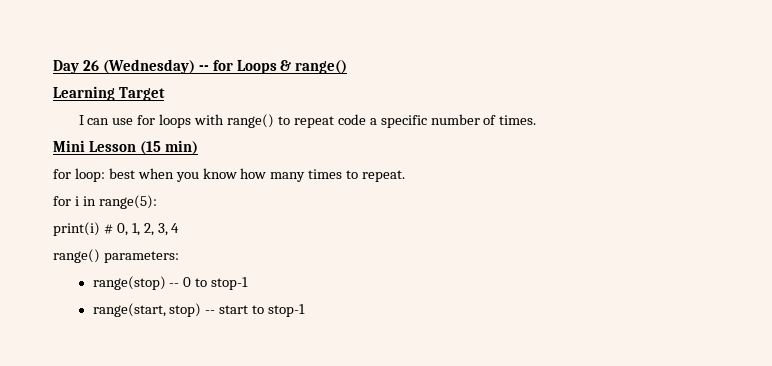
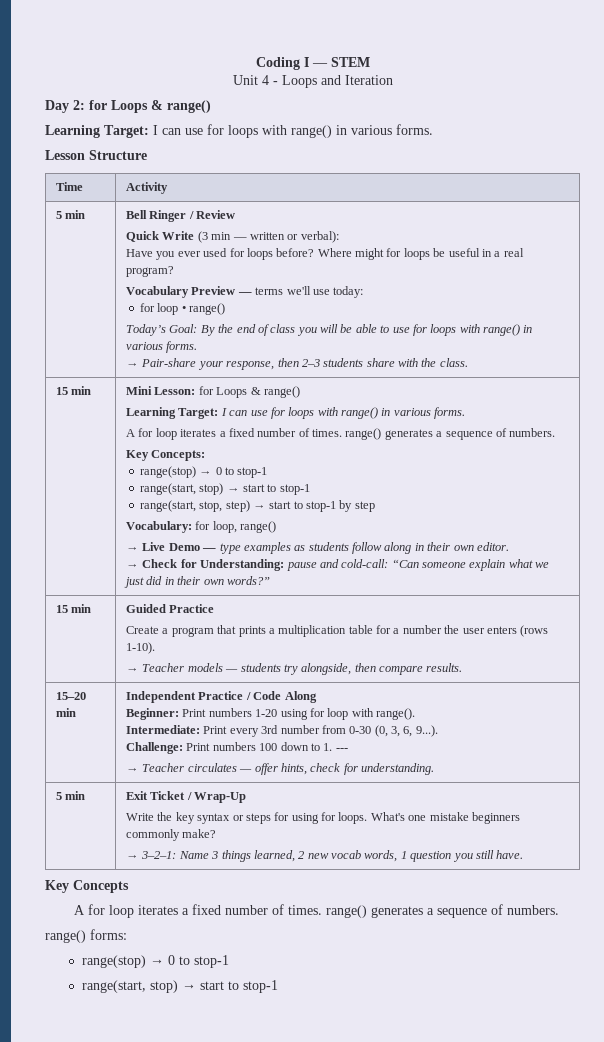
- Day 26 (Wednesday) -- for Loops & range()
- Learning Target
- I can use for loops with range() to repeat code a specific number of times.
- Mini Lesson (15 min)
- for loop: best when you know how many times to repeat.
- for i in range(5):
- print(i) # 0, 1, 2, 3, 4
- range() parameters:
- range(stop) -- 0 to stop-1
- range(start, stop) -- start to stop-1
+ Coding I — STEM
+ Unit 4 - Loops and Iteration
+ Day 2: for Loops & range()
+ Learning Target: I can use for loops with range() in various forms.
+ Lesson Structure
+ Time | Activity
+ 5 min | Bell Ringer / Review
+ Quick Write (3 min — written or verbal):
+ Have you ever used for loops before? Where might for loops be useful in a real program?
+ Vocabulary Preview — terms we'll use today:
+ for loop • range()
+ Today’s Goal: By the end of class you will be able to use for loops with range() in various forms.
+ → Pair-share your response, then 2–3 students share with the class.
+ 15 min | Mini Lesson: for Loops & range()
+ Learning Target: I can use for loops with range() in various forms.
+ A for loop iterates a fixed number of times. range() generates a sequence of numbers.
+ Key Concepts:
+ range(stop) → 0 to stop-1
+ range(start, stop) → start to stop-1
+ range(start, stop, step) → start to stop-1 by step
+ Vocabulary: for loop, range()
+ → Live Demo — type examples as students follow along in their own editor.
+ → Check for Understanding: pause and cold-call: “Can someone explain what we just did in their own words?”
+ 15 min | Guided Practice
+ Create a program that prints a multiplication table for a number the user enters (rows 1-10).
+ → Teacher models — students try alongside, then compare results.
+ 15–20 min | Independent Practice / Code Along
+ Beginner: Print numbers 1-20 using for loop with range().
+ Intermediate: Print every 3rd number from 0-30 (0, 3, 6, 9...).
+ Challenge: Print numbers 100 down to 1. ---
+ → Teacher circulates — offer hints, check for understanding.
+ 5 min | Exit Ticket / Wrap-Up
+ Write the key syntax or steps for using for loops. What's one mistake beginners commonly make?
+ → 3–2–1: Name 3 things learned, 2 new vocab words, 1 question you still have.
+ Key Concepts
+ A for loop iterates a fixed number of times. range() generates a sequence of numbers.
+ range() forms:
+ range(stop) → 0 to stop-1
+ range(start, stop) → start to stop-1

